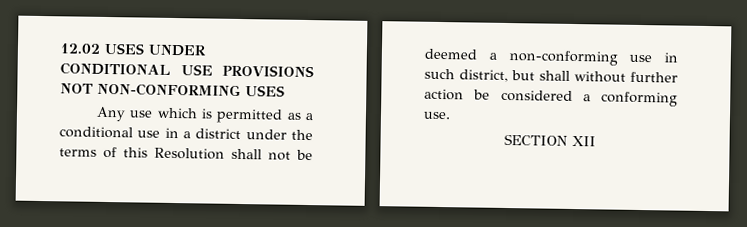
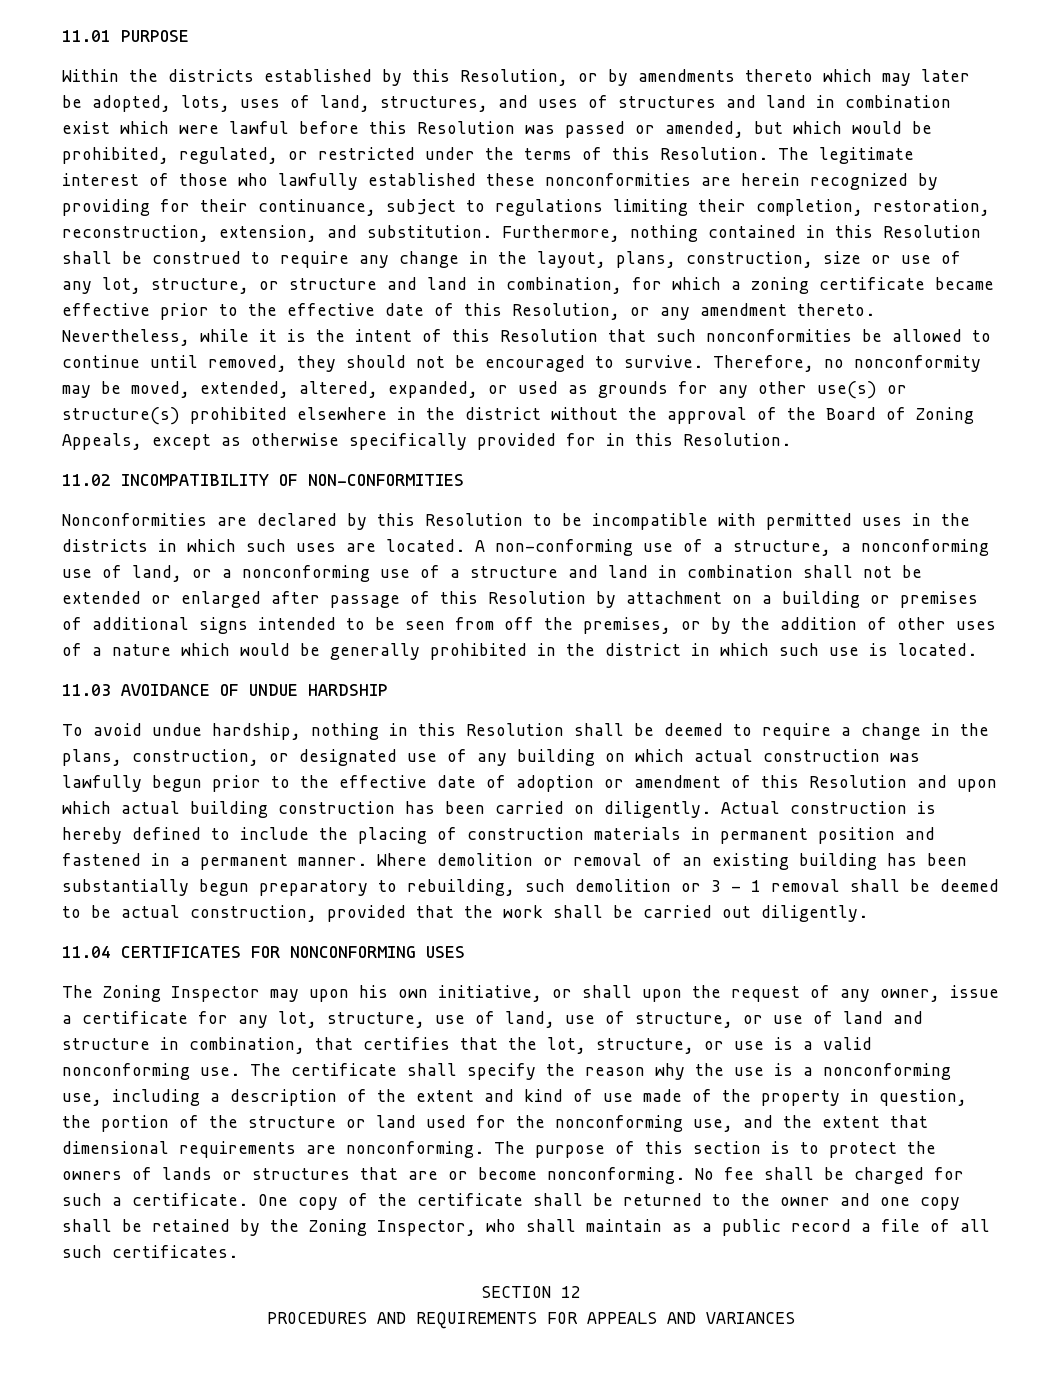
- 12.02 USES UNDER CONDITIONAL USE PROVISIONS NOT NON-CONFORMING USES
- Any use which is permitted as a conditional use in a district under the terms of this Resolution shall not be deemed a non-conforming use in such district, but shall without further action be considered a conforming use.
- SECTION XII
+ 11.01 PURPOSE
+ Within the districts established by this Resolution, or by amendments thereto which may later be adopted, lots, uses of land, structures, and uses of structures and land in combination exist which were lawful before this Resolution was passed or amended, but which would be prohibited, regulated, or restricted under the terms of this Resolution. The legitimate interest of those who lawfully established these nonconformities are herein recognized by providing for their continuance, subject to regulations limiting their completion, restoration, reconstruction, extension, and substitution. Furthermore, nothing contained in this Resolution shall be construed to require any change in the layout, plans, construction, size or use of any lot, structure, or structure and land in combination, for which a zoning certificate became effective prior to the effective date of this Resolution, or any amendment thereto. Nevertheless, while it is the intent of this Resolution that such nonconformities be allowed to continue until removed, they should not be encouraged to survive. Therefore, no nonconformity may be moved, extended, altered, expanded, or used as grounds for any other use(s) or structure(s) prohibited elsewhere in the district without the approval of the Board of Zoning Appeals, except as otherwise specifically provided for in this Resolution.
+ 11.02 INCOMPATIBILITY OF NON-CONFORMITIES
+ Nonconformities are declared by this Resolution to be incompatible with permitted uses in the districts in which such uses are located. A non-conforming use of a structure, a nonconforming use of land, or a nonconforming use of a structure and land in combination shall not be extended or enlarged after passage of this Resolution by attachment on a building or premises of additional signs intended to be seen from off the premises, or by the addition of other uses of a nature which would be generally prohibited in the district in which such use is located.
+ 11.03 AVOIDANCE OF UNDUE HARDSHIP
+ To avoid undue hardship, nothing in this Resolution shall be deemed to require a change in the plans, construction, or designated use of any building on which actual construction was lawfully begun prior to the effective date of adoption or amendment of this Resolution and upon which actual building construction has been carried on diligently. Actual construction is hereby defined to include the placing of construction materials in permanent position and fastened in a permanent manner. Where demolition or removal of an existing building has been substantially begun preparatory to rebuilding, such demolition or 3 - 1 removal shall be deemed to be actual construction, provided that the work shall be carried out diligently.
+ 11.04 CERTIFICATES FOR NONCONFORMING USES
+ The Zoning Inspector may upon his own initiative, or shall upon the request of any owner, issue a certificate for any lot, structure, use of land, use of structure, or use of land and structure in combination, that certifies that the lot, structure, or use is a valid nonconforming use. The certificate shall specify the reason why the use is a nonconforming use, including a description of the extent and kind of use made of the property in question, the portion of the structure or land used for the nonconforming use, and the extent that dimensional requirements are nonconforming. The purpose of this section is to protect the owners of lands or structures that are or become nonconforming. No fee shall be charged for such a certificate. One copy of the certificate shall be returned to the owner and one copy shall be retained by the Zoning Inspector, who shall maintain as a public record a file of all such certificates.
+ SECTION 12
+ PROCEDURES AND REQUIREMENTS FOR APPEALS AND VARIANCES

